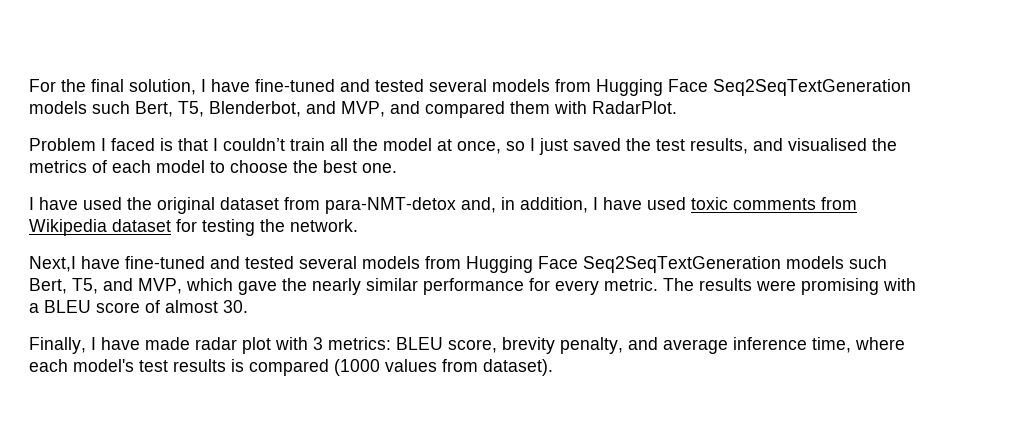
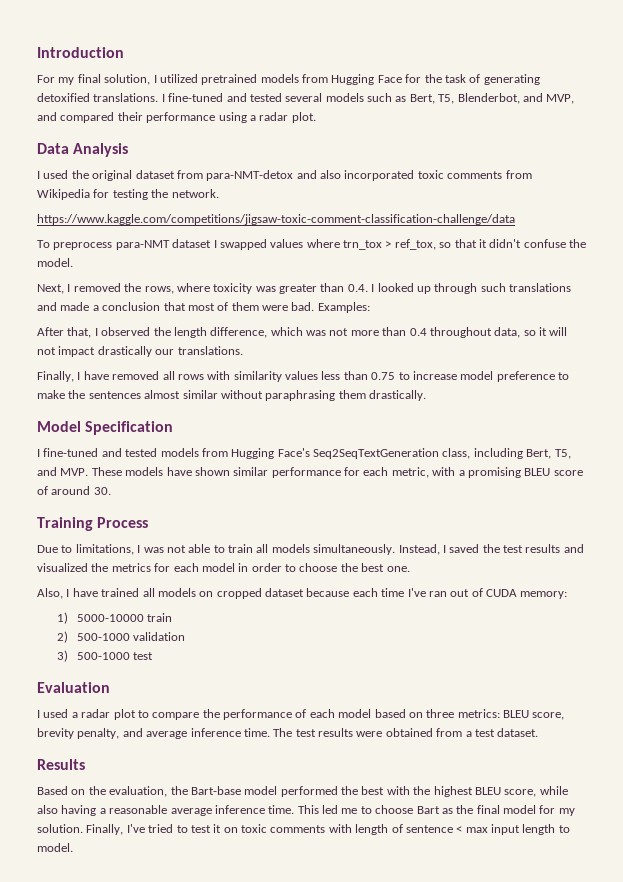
- For the final solution, I have fine-tuned and tested several models from Hugging Face Seq2SeqTextGeneration models such Bert, T5, Blenderbot, and MVP, and compared them with RadarPlot.
- Problem I faced is that I couldn’t train all the model at once, so I just saved the test results, and visualised the metrics of each model to choose the best one.
+ Introduction
+ For my final solution, I utilized pretrained models from Hugging Face for the task of generating detoxified translations. I fine-tuned and tested several models such as Bert, T5, Blenderbot, and MVP, and compared their performance using a radar plot.
+ Data Analysis
+ I used the original dataset from para-NMT-detox and also incorporated toxic comments from Wikipedia for testing the network.
+ https://www.kaggle.com/competitions/jigsaw-toxic-comment-classification-challenge/data
+ To preprocess para-NMT dataset I swapped values where trn_tox > ref_tox, so that it didn't confuse the model.
+ Next, I removed the rows, where toxicity was greater than 0.4. I looked up through such translations and made a conclusion that most of them were bad. Examples:
+ After that, I observed the length difference, which was not more than 0.4 throughout data, so it will not impact drastically our translations.
+ Finally, I have removed all rows with similarity values less than 0.75 to increase model preference to make the sentences almost similar without paraphrasing them drastically.
+ Model Specification
+ I fine-tuned and tested models from Hugging Face's Seq2SeqTextGeneration class, including Bert, T5, and MVP. These models have shown similar performance for each metric, with a promising BLEU score of around 30.
+ Training Process
+ Due to limitations, I was not able to train all models simultaneously. Instead, I saved the test results and visualized the metrics for each model in order to choose the best one.
- I have used the original dataset from para-NMT-detox and, in addition, I have used toxic comments from Wikipedia dataset for testing the network.
- Next,I have fine-tuned and tested several models from Hugging Face Seq2SeqTextGeneration models such Bert, T5, and MVP, which gave the nearly similar performance for every metric. The results were promising with a BLEU score of almost 30.
- Finally, I have made radar plot with 3 metrics: BLEU score, brevity penalty, and average inference time, where each model's test results is compared (1000 values from dataset).
+ Also, I have trained all models on cropped dataset because each time I've ran out of CUDA memory:
+ 1) 5000-10000 train
+ 2) 500-1000 validation
+ 3) 500-1000 test
+ Evaluation
+ I used a radar plot to compare the performance of each model based on three metrics: BLEU score, brevity penalty, and average inference time. The test results were obtained from a test dataset.
+ Results
+ Based on the evaluation, the Bart-base model performed the best with the highest BLEU score, while also having a reasonable average inference time. This led me to choose Bart as the final model for my solution. Finally, I've tried to test it on toxic comments with length of sentence < max input length to model.

